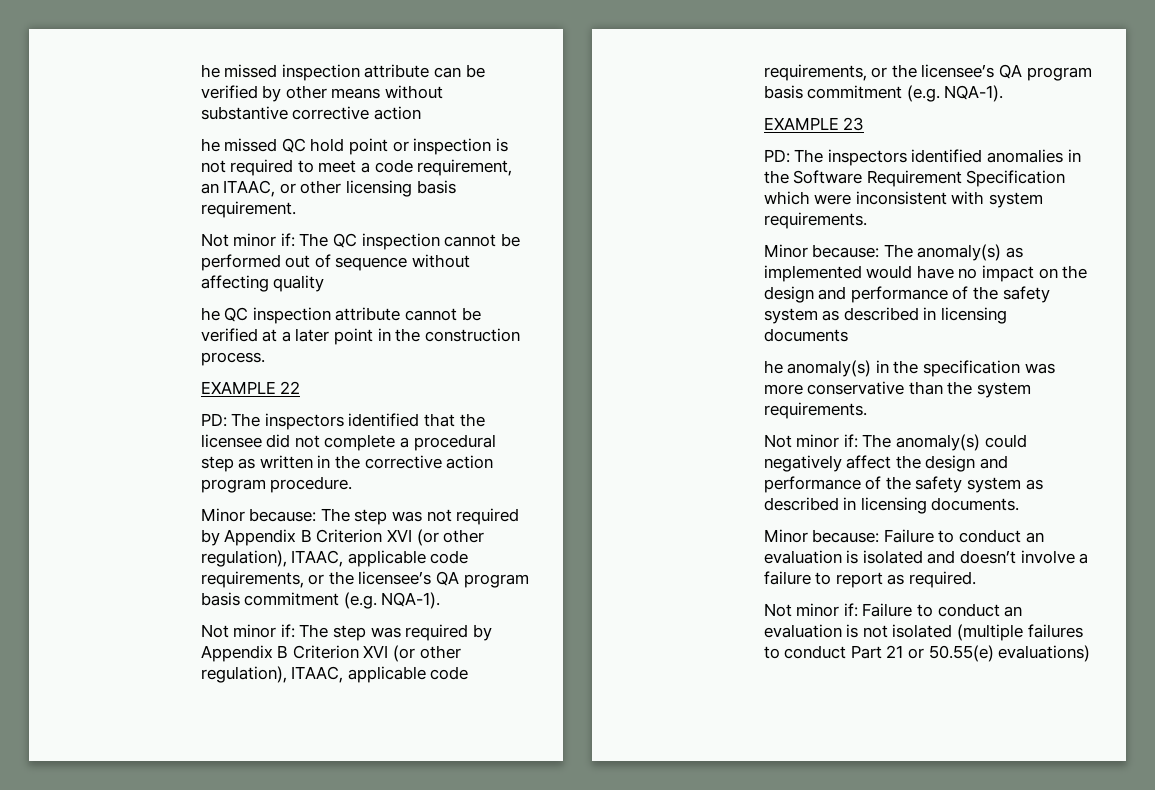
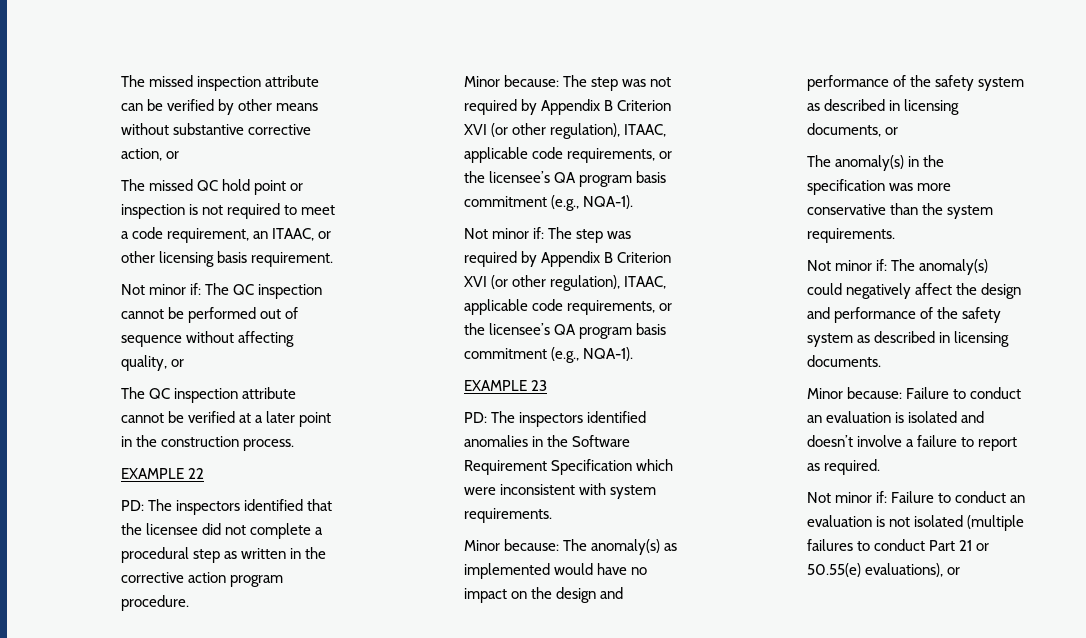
- he missed inspection attribute can be verified by other means without substantive corrective action
- he missed QC hold point or inspection is not required to meet a code requirement, an ITAAC, or other licensing basis requirement.
+ The missed inspection attribute can be verified by other means without substantive corrective action, or
+ The missed QC hold point or inspection is not required to meet a code requirement, an ITAAC, or other licensing basis requirement.
- Not minor if: The QC inspection cannot be performed out of sequence without affecting quality
- he QC inspection attribute cannot be verified at a later point in the construction process.
+ Not minor if: The QC inspection cannot be performed out of sequence without affecting quality, or
+ The QC inspection attribute cannot be verified at a later point in the construction process.
- Minor because: The step was not required by Appendix B Criterion XVI (or other regulation), ITAAC, applicable code requirements, or the licensee’s QA program basis commitment (e.g. NQA-1).
+ Minor because: The step was not required by Appendix B Criterion XVI (or other regulation), ITAAC, applicable code requirements, or the licensee’s QA program basis commitment (e.g., NQA-1).
- Not minor if: The step was required by Appendix B Criterion XVI (or other regulation), ITAAC, applicable code requirements, or the licensee’s QA program basis commitment (e.g. NQA-1).
+ Not minor if: The step was required by Appendix B Criterion XVI (or other regulation), ITAAC, applicable code requirements, or the licensee’s QA program basis commitment (e.g., NQA-1).
- Minor because: The anomaly(s) as implemented would have no impact on the design and performance of the safety system as described in licensing documents
- he anomaly(s) in the specification was more conservative than the system requirements.
+ Minor because: The anomaly(s) as implemented would have no impact on the design and performance of the safety system as described in licensing documents, or
+ The anomaly(s) in the specification was more conservative than the system requirements.
- Not minor if: Failure to conduct an evaluation is not isolated (multiple failures to conduct Part 21 or 50.55(e) evaluations)
+ Not minor if: Failure to conduct an evaluation is not isolated (multiple failures to conduct Part 21 or 50.55(e) evaluations), or

